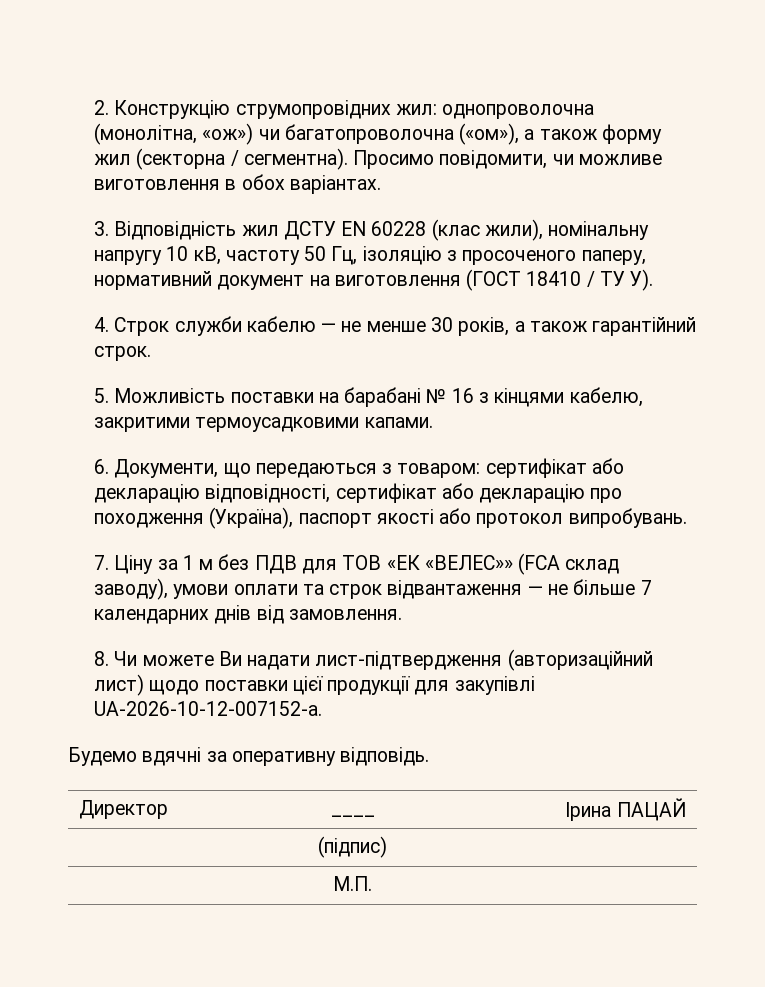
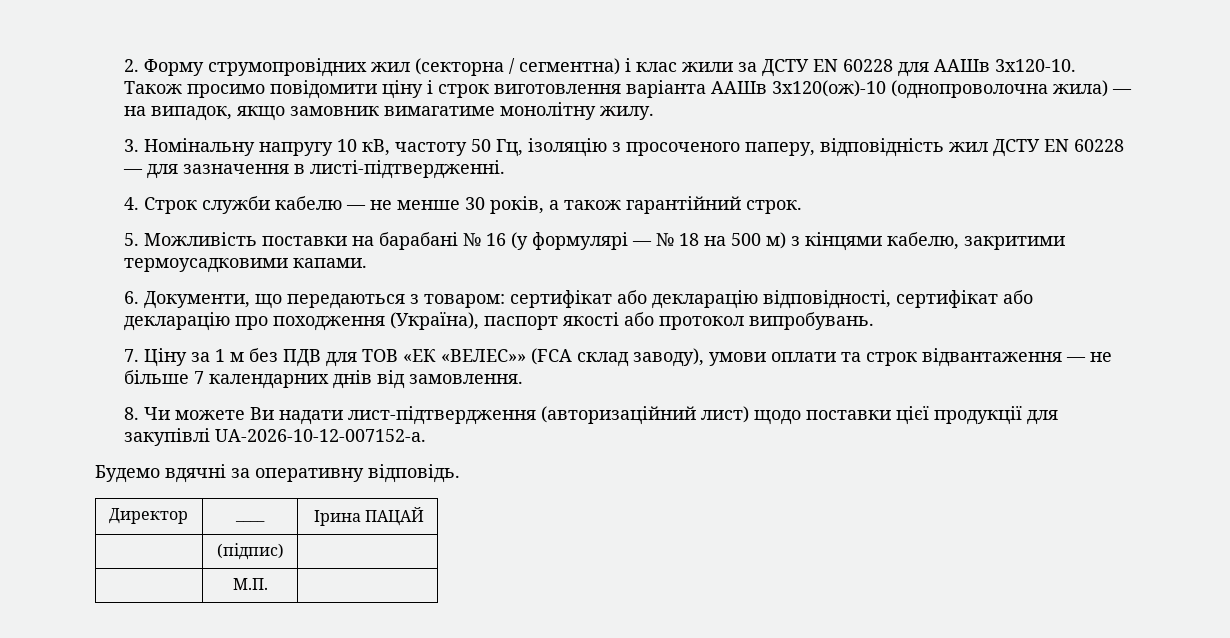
- 2. Конструкцію струмопровідних жил: однопроволочна (монолітна, «ож») чи багатопроволочна («ом»), а також форму жил (секторна / сегментна). Просимо повідомити, чи можливе виготовлення в обох варіантах.
- 3. Відповідність жил ДСТУ EN 60228 (клас жили), номінальну напругу 10 кВ, частоту 50 Гц, ізоляцію з просоченого паперу, нормативний документ на виготовлення (ГОСТ 18410 / ТУ У).
+ 2. Форму струмопровідних жил (секторна / сегментна) і клас жили за ДСТУ EN 60228 для ААШв 3x120-10. Також просимо повідомити ціну і строк виготовлення варіанта ААШв 3x120(ож)-10 (однопроволочна жила) — на випадок, якщо замовник вимагатиме монолітну жилу.
+ 3. Номінальну напругу 10 кВ, частоту 50 Гц, ізоляцію з просоченого паперу, відповідність жил ДСТУ EN 60228 — для зазначення в листі-підтвердженні.
- 5. Можливість поставки на барабані № 16 з кінцями кабелю, закритими термоусадковими капами.
+ 5. Можливість поставки на барабані № 16 (у формулярі — № 18 на 500 м) з кінцями кабелю, закритими термоусадковими капами.

